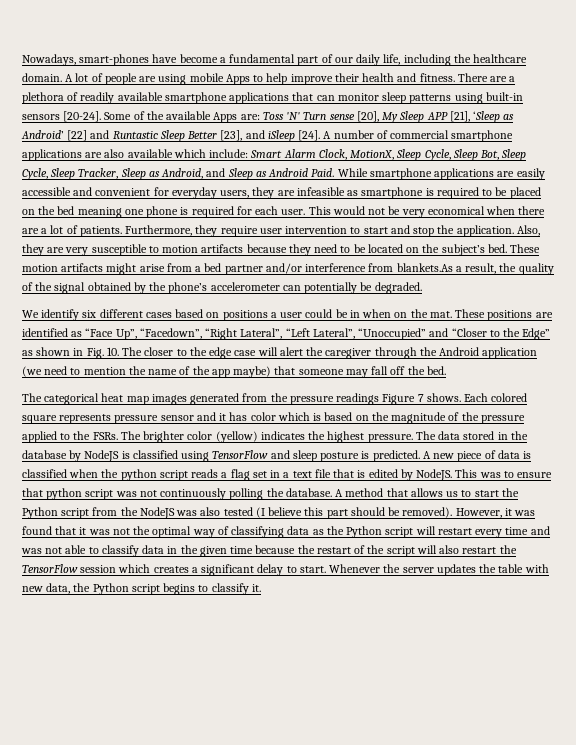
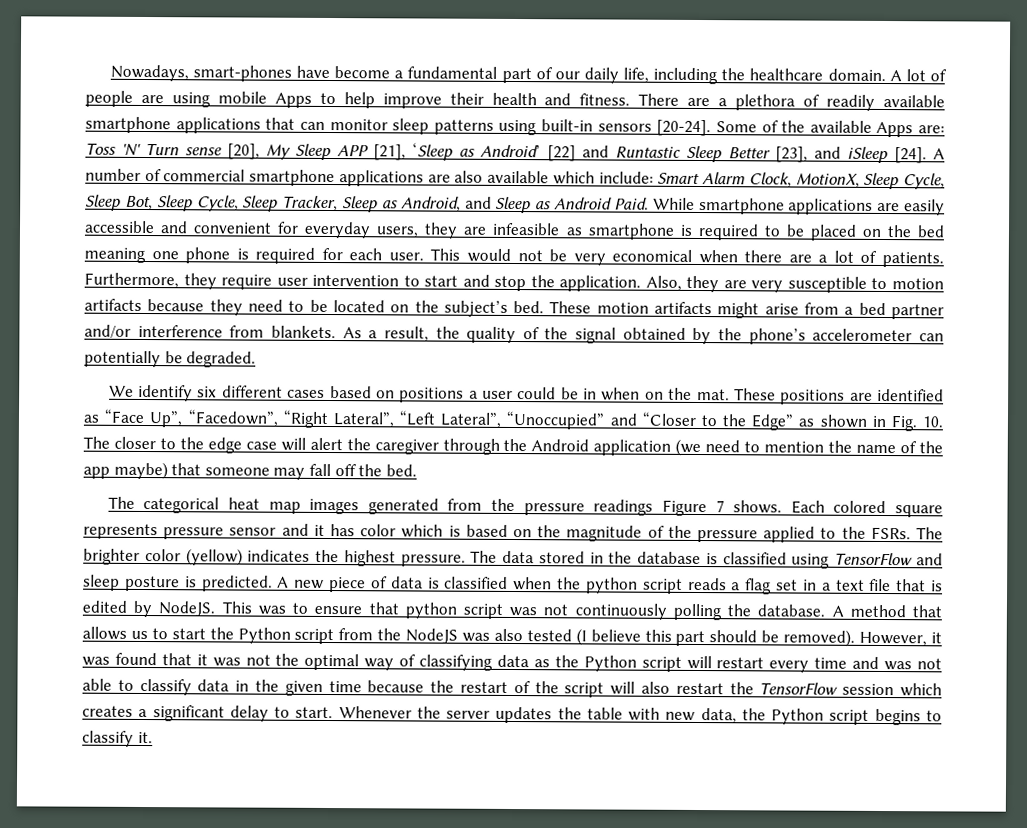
- These motion artifacts might arise from a bed partner and/or interference from blankets.As a result, the quality of the signal obtained by the phone’s accelerometer can potentially be degraded.
+ These motion artifacts might arise from a bed partner and/or interference from blankets. As a result, the quality of the signal obtained by the phone’s accelerometer can potentially be degraded.
- The data stored in the database by NodeJS is classified using TensorFlow and sleep posture is predicted.
+ The data stored in the database is classified using TensorFlow and sleep posture is predicted.

